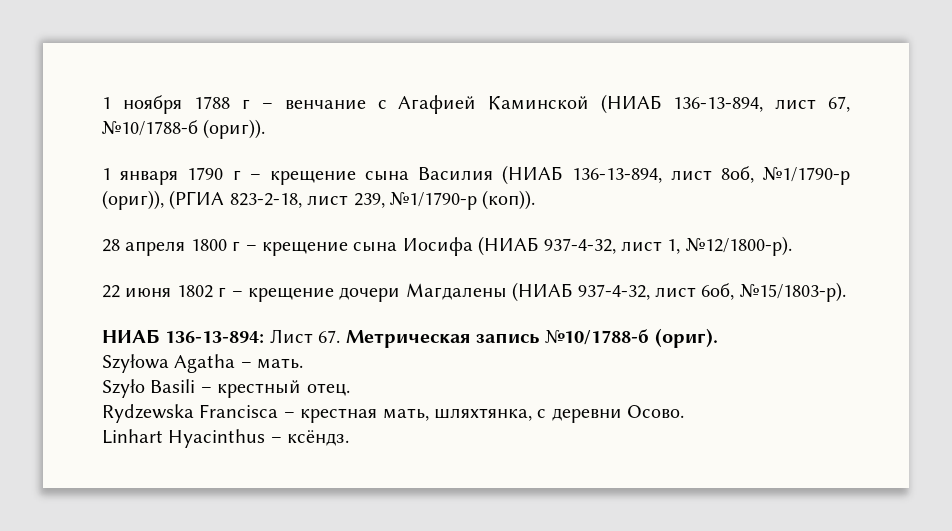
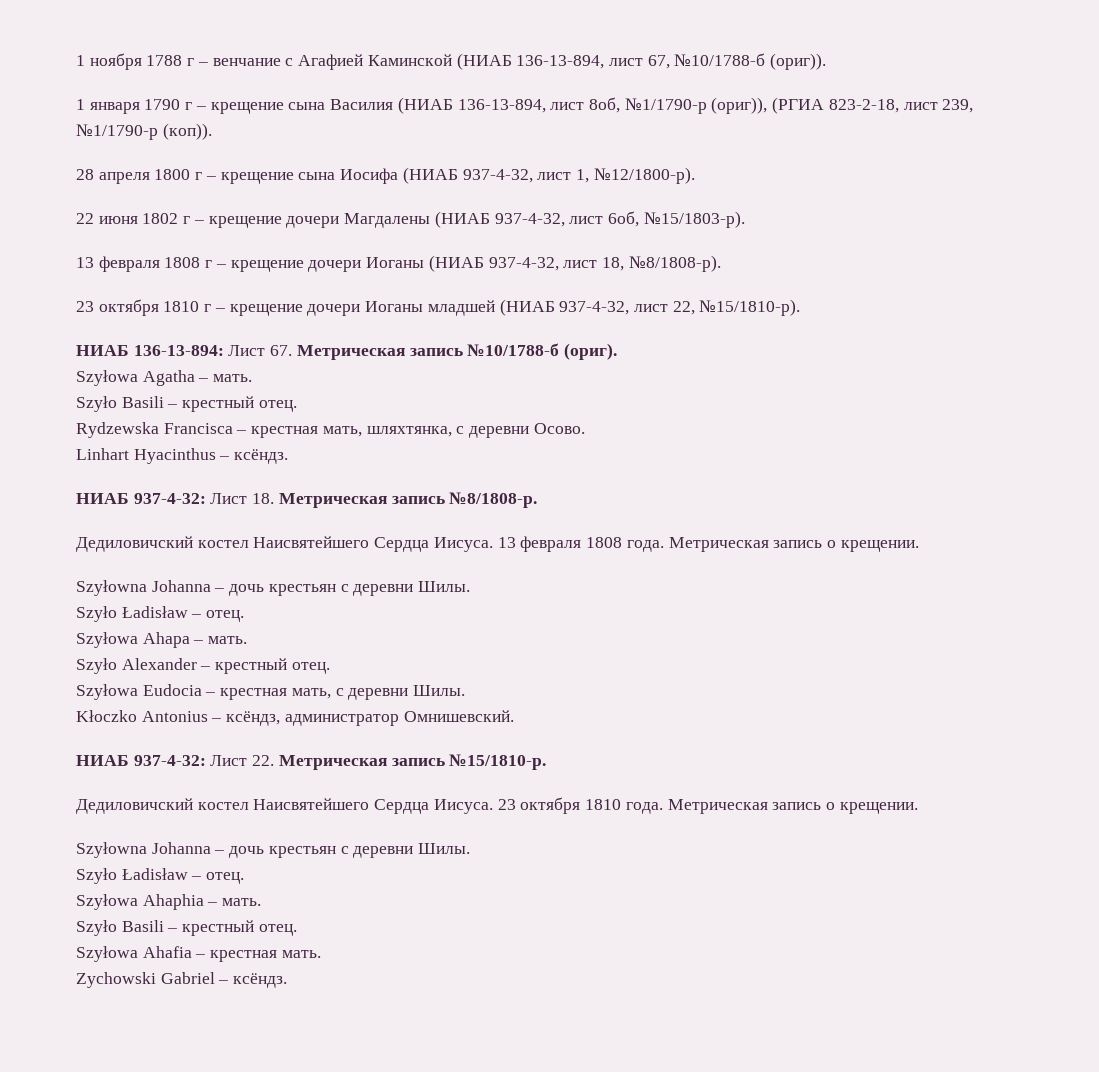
+ 13 февраля 1808 г – крещение дочери Иоганы (НИАБ 937-4-32, лист 18, №8/1808-р).
+ 23 октября 1810 г – крещение дочери Иоганы младшей (НИАБ 937-4-32, лист 22, №15/1810-р).
+ НИАБ 937-4-32: Лист 18. Метрическая запись №8/1808-р.
+ Дедиловичский костел Наисвятейшего Сердца Иисуса. 13 февраля 1808 года. Метрическая запись о крещении.
+ Szyłowna Johanna – дочь крестьян с деревни Шилы.
+ Szyło Ładisław – отец.
+ Szyłowa Ahapa – мать.
+ Szyło Alexander – крестный отец.
+ Szyłowa Eudocia – крестная мать, с деревни Шилы.
+ Kłoczko Antonius – ксёндз, администратор Омнишевский.
+ НИАБ 937-4-32: Лист 22. Метрическая запись №15/1810-р.
+ Дедиловичский костел Наисвятейшего Сердца Иисуса. 23 октября 1810 года. Метрическая запись о крещении.
+ Szyłowna Johanna – дочь крестьян с деревни Шилы.
+ Szyło Ładisław – отец.
+ Szyłowa Ahaphia – мать.
+ Szyło Basili – крестный отец.
+ Szyłowa Ahafia – крестная мать.
+ Zychowski Gabriel – ксёндз.

